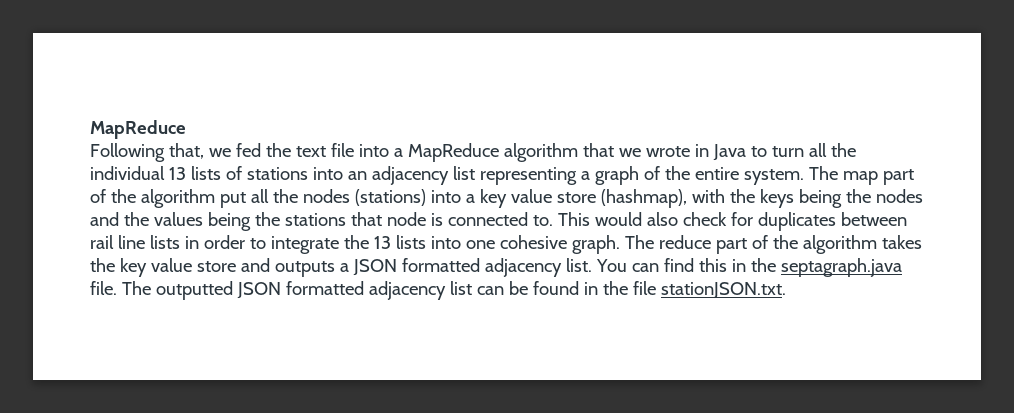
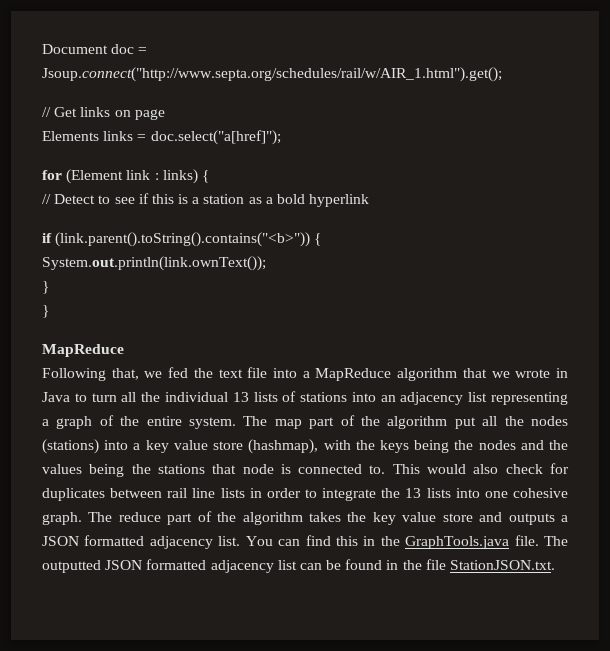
+ Document doc = Jsoup.connect("http://www.septa.org/schedules/rail/w/AIR_1.html").get();
+ // Get links on page
+ Elements links = doc.select("a[href]");
+ for (Element link : links) {
+ // Detect to see if this is a station as a bold hyperlink
+ if (link.parent().toString().contains("<b>")) {
+ System.out.println(link.ownText());
+ }
+ }
- You can find this in the septagraph.java file.
+ You can find this in the GraphTools.java file.
- The outputted JSON formatted adjacency list can be found in the file stationJSON.txt.
+ The outputted JSON formatted adjacency list can be found in the file StationJSON.txt.

